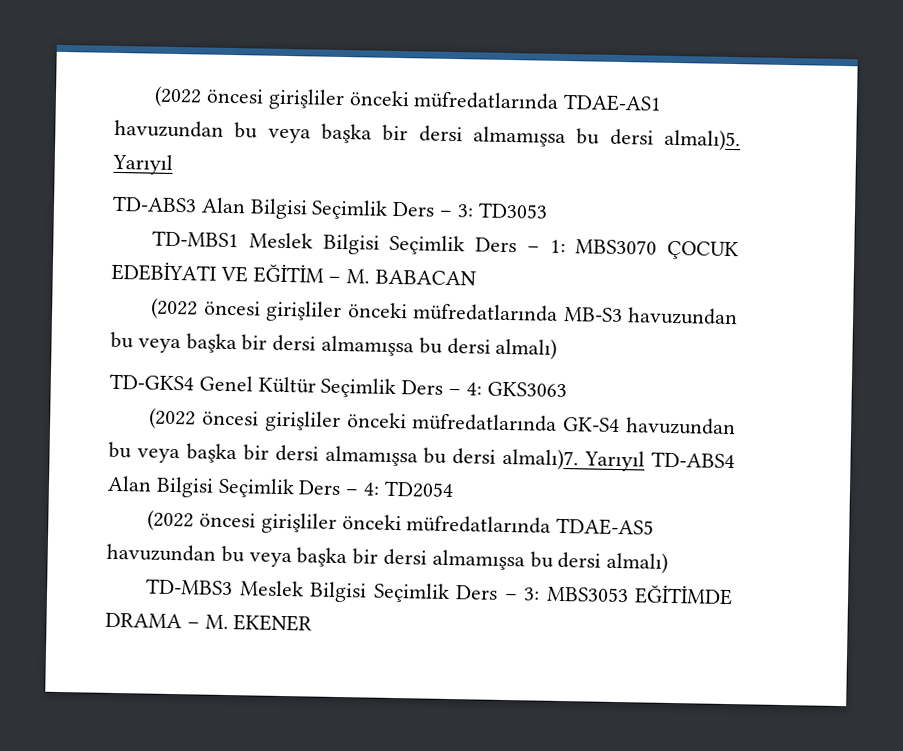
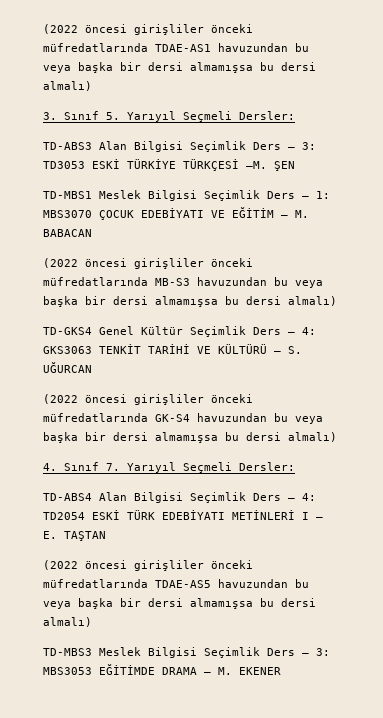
- (2022 öncesi girişliler önceki müfredatlarında TDAE-AS1 havuzundan bu veya başka bir dersi almamışsa bu dersi almalı)5. Yarıyıl
+ (2022 öncesi girişliler önceki müfredatlarında TDAE-AS1 havuzundan bu veya başka bir dersi almamışsa bu dersi almalı)
+ 3. Sınıf 5. Yarıyıl Seçmeli Dersler:
- TD-ABS3 Alan Bilgisi Seçimlik Ders – 3: TD3053
+ TD-ABS3 Alan Bilgisi Seçimlik Ders – 3: TD3053 ESKİ TÜRKİYE TÜRKÇESİ –M. ŞEN
- TD-GKS4 Genel Kültür Seçimlik Ders – 4: GKS3063
+ TD-GKS4 Genel Kültür Seçimlik Ders – 4: GKS3063 TENKİT TARİHİ VE KÜLTÜRÜ – S. UĞURCAN
- (2022 öncesi girişliler önceki müfredatlarında GK-S4 havuzundan bu veya başka bir dersi almamışsa bu dersi almalı)7. Yarıyıl TD-ABS4 Alan Bilgisi Seçimlik Ders – 4: TD2054
+ (2022 öncesi girişliler önceki müfredatlarında GK-S4 havuzundan bu veya başka bir dersi almamışsa bu dersi almalı)
+ 4. Sınıf 7. Yarıyıl Seçmeli Dersler:
+ TD-ABS4 Alan Bilgisi Seçimlik Ders – 4: TD2054 ESKİ TÜRK EDEBİYATI METİNLERİ I – E. TAŞTAN

